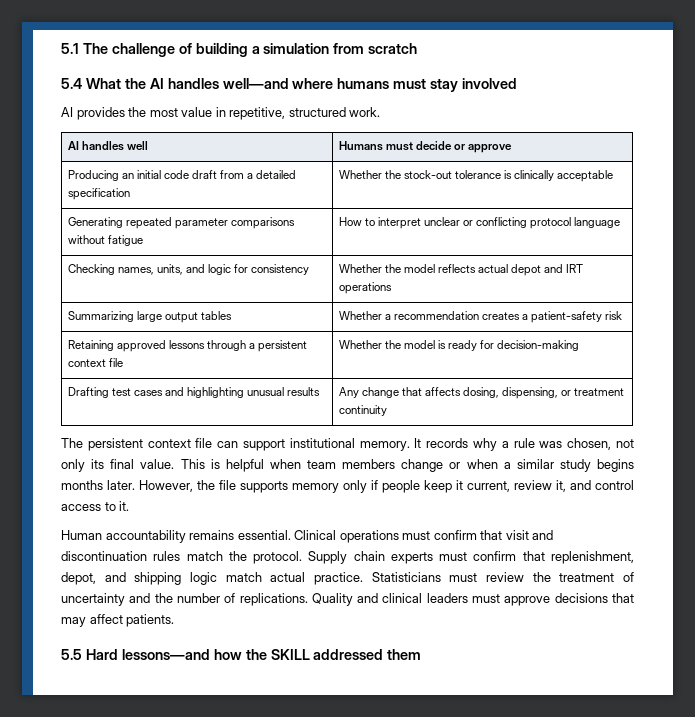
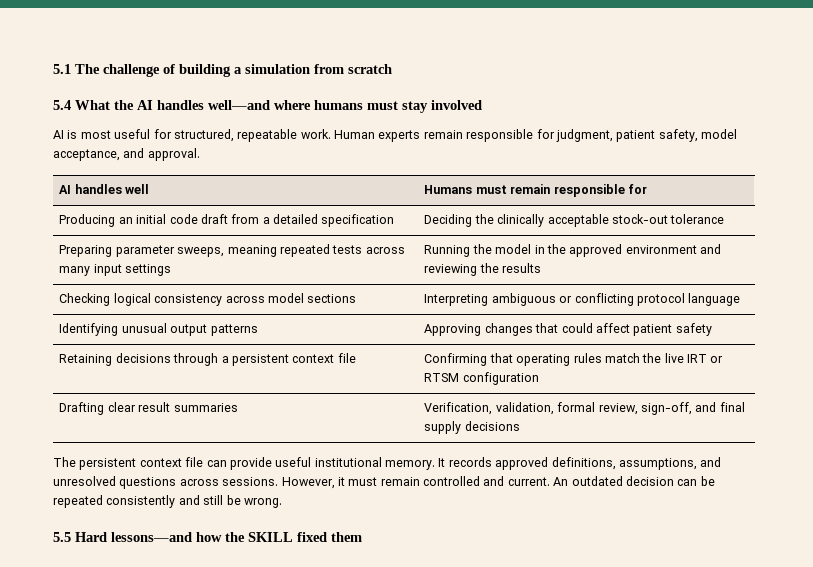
- AI provides the most value in repetitive, structured work.
+ AI is most useful for structured, repeatable work. Human experts remain responsible for judgment, patient safety, model acceptance, and approval.
- AI handles well | Humans must decide or approve
+ AI handles well | Humans must remain responsible for
- Producing an initial code draft from a detailed specification | Whether the stock-out tolerance is clinically acceptable
- Generating repeated parameter comparisons without fatigue | How to interpret unclear or conflicting protocol language
- Checking names, units, and logic for consistency | Whether the model reflects actual depot and IRT operations
- Summarizing large output tables | Whether a recommendation creates a patient-safety risk
+ Producing an initial code draft from a detailed specification | Deciding the clinically acceptable stock-out tolerance
+ Preparing parameter sweeps, meaning repeated tests across many input settings | Running the model in the approved environment and reviewing the results
+ Checking logical consistency across model sections | Interpreting ambiguous or conflicting protocol language
+ Identifying unusual output patterns | Approving changes that could affect patient safety
- Retaining approved lessons through a persistent context file | Whether the model is ready for decision-making
- Drafting test cases and highlighting unusual results | Any change that affects dosing, dispensing, or treatment continuity
+ Retaining decisions through a persistent context file | Confirming that operating rules match the live IRT or RTSM configuration
+ Drafting clear result summaries | Verification, validation, formal review, sign-off, and final supply decisions
- The persistent context file can support institutional memory.
+ The persistent context file can provide useful institutional memory.
- It records why a rule was chosen, not only its final value. This is helpful when team members change or when a similar study begins months later. However, the file supports memory only if people keep it current, review it, and control access to it.
- Human accountability remains essential. Clinical operations must confirm that visit and discontinuation rules match the protocol. Supply chain experts must confirm that replenishment, depot, and shipping logic match actual practice. Statisticians must review the treatment of uncertainty and the number of replications. Quality and clinical leaders must approve decisions that may affect patients.
+ It records approved definitions, assumptions, and unresolved questions across sessions. However, it must remain controlled and current. An outdated decision can be repeated consistently and still be wrong.
- 5.5 Hard lessons—and how the SKILL addressed them
+ 5.5 Hard lessons—and how the SKILL fixed them

